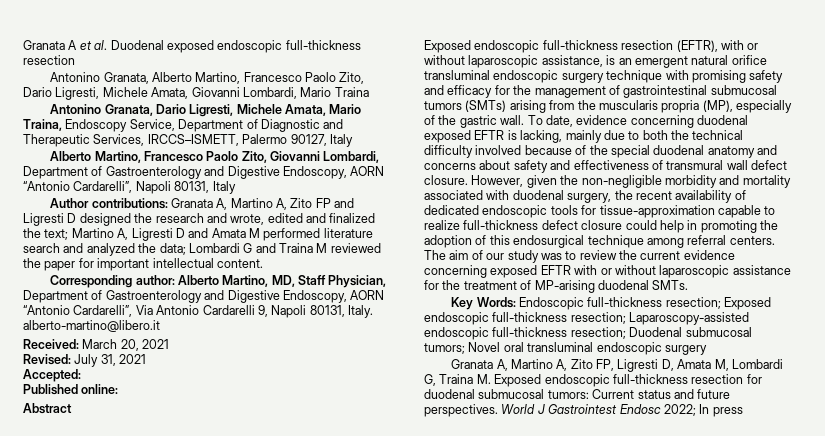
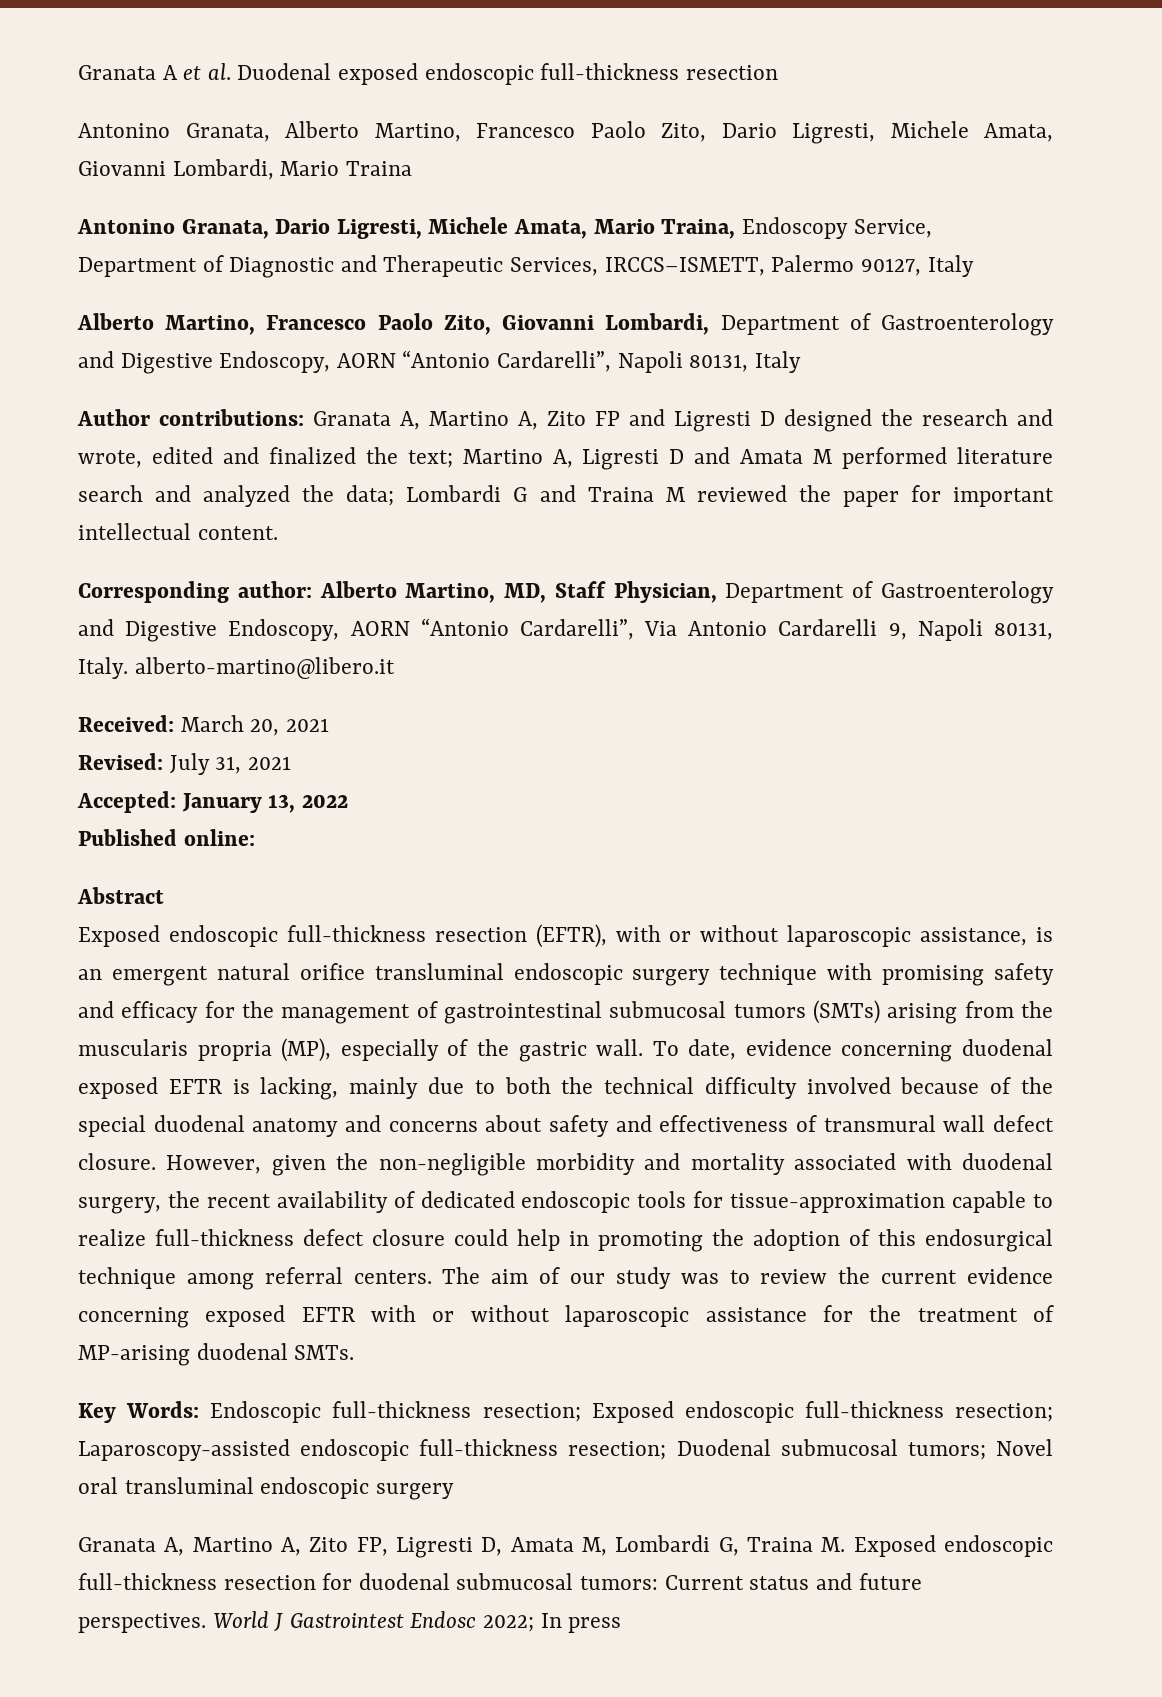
- Accepted:
+ Accepted: January 13, 2022

